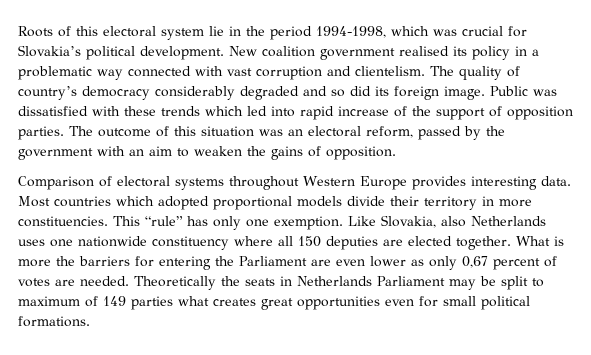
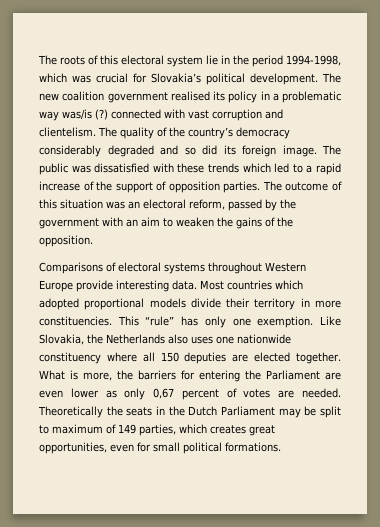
- Roots of this electoral system lie in the period 1994-1998, which was crucial for Slovakia’s political development.
+ The roots of this electoral system lie in the period 1994-1998, which was crucial for Slovakia’s political development.
- New coalition government realised its policy in a problematic way connected with vast corruption and clientelism.
+ The new coalition government realised its policy in a problematic way was/is (?) connected with vast corruption and clientelism.
- The quality of country’s democracy considerably degraded and so did its foreign image.
+ The quality of the country’s democracy considerably degraded and so did its foreign image.
- Public was dissatisfied with these trends which led into rapid increase of the support of opposition parties.
+ The public was dissatisfied with these trends which led to a rapid increase of the support of opposition parties.
- The outcome of this situation was an electoral reform, passed by the government with an aim to weaken the gains of opposition.
+ The outcome of this situation was an electoral reform, passed by the government with an aim to weaken the gains of the opposition.
- Comparison of electoral systems throughout Western Europe provides interesting data.
+ Comparisons of electoral systems throughout Western Europe provide interesting data.
- Like Slovakia, also Netherlands uses one nationwide constituency where all 150 deputies are elected together.
+ Like Slovakia, the Netherlands also uses one nationwide constituency where all 150 deputies are elected together.
- What is more the barriers for entering the Parliament are even lower as only 0,67 percent of votes are needed.
+ What is more, the barriers for entering the Parliament are even lower as only 0,67 percent of votes are needed.
- Theoretically the seats in Netherlands Parliament may be split to maximum of 149 parties what creates great opportunities even for small political formations.
+ Theoretically the seats in the Dutch Parliament may be split to maximum of 149 parties, which creates great opportunities, even for small political formations.

